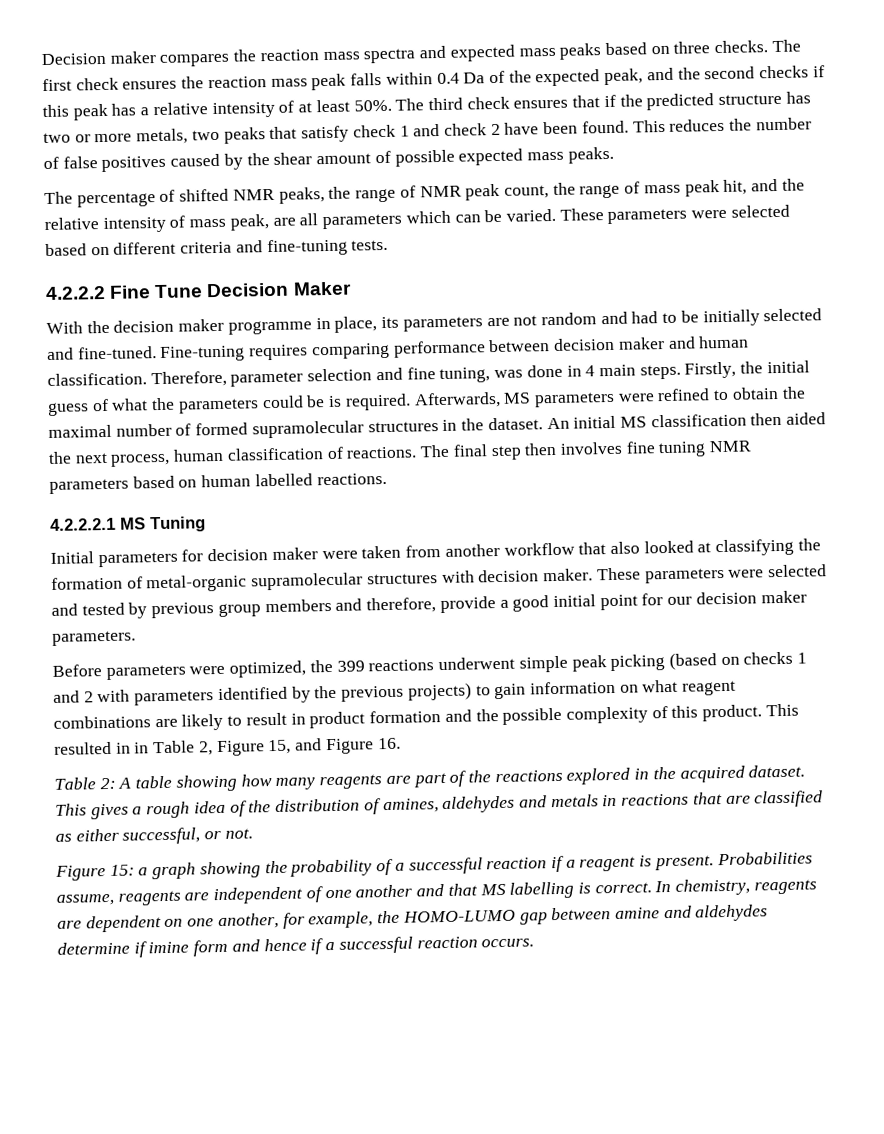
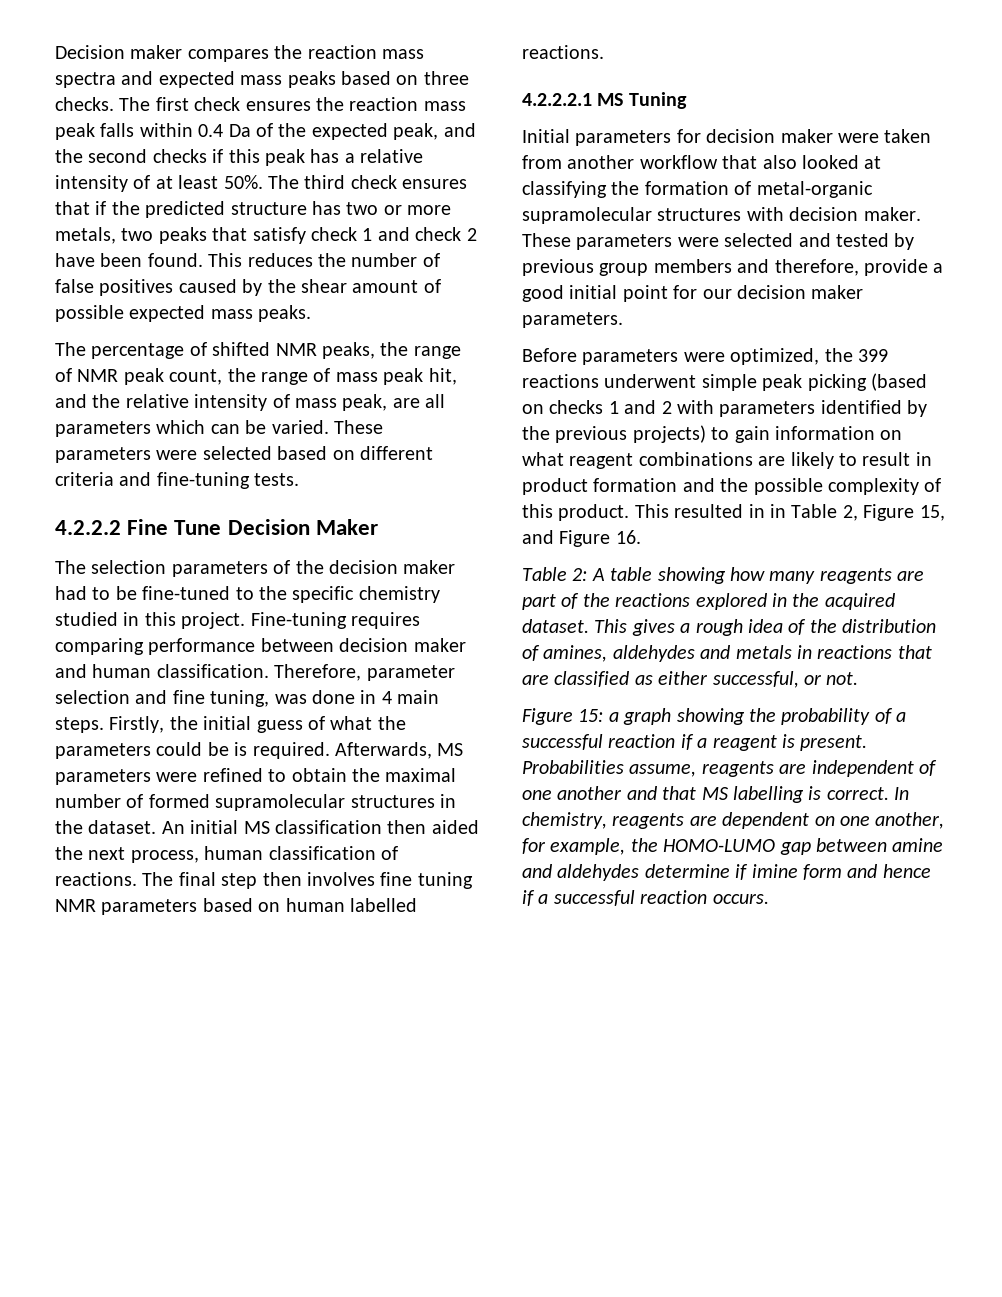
- With the decision maker programme in place, its parameters are not random and had to be initially selected and fine-tuned.
+ The selection parameters of the decision maker had to be fine-tuned to the specific chemistry studied in this project.

